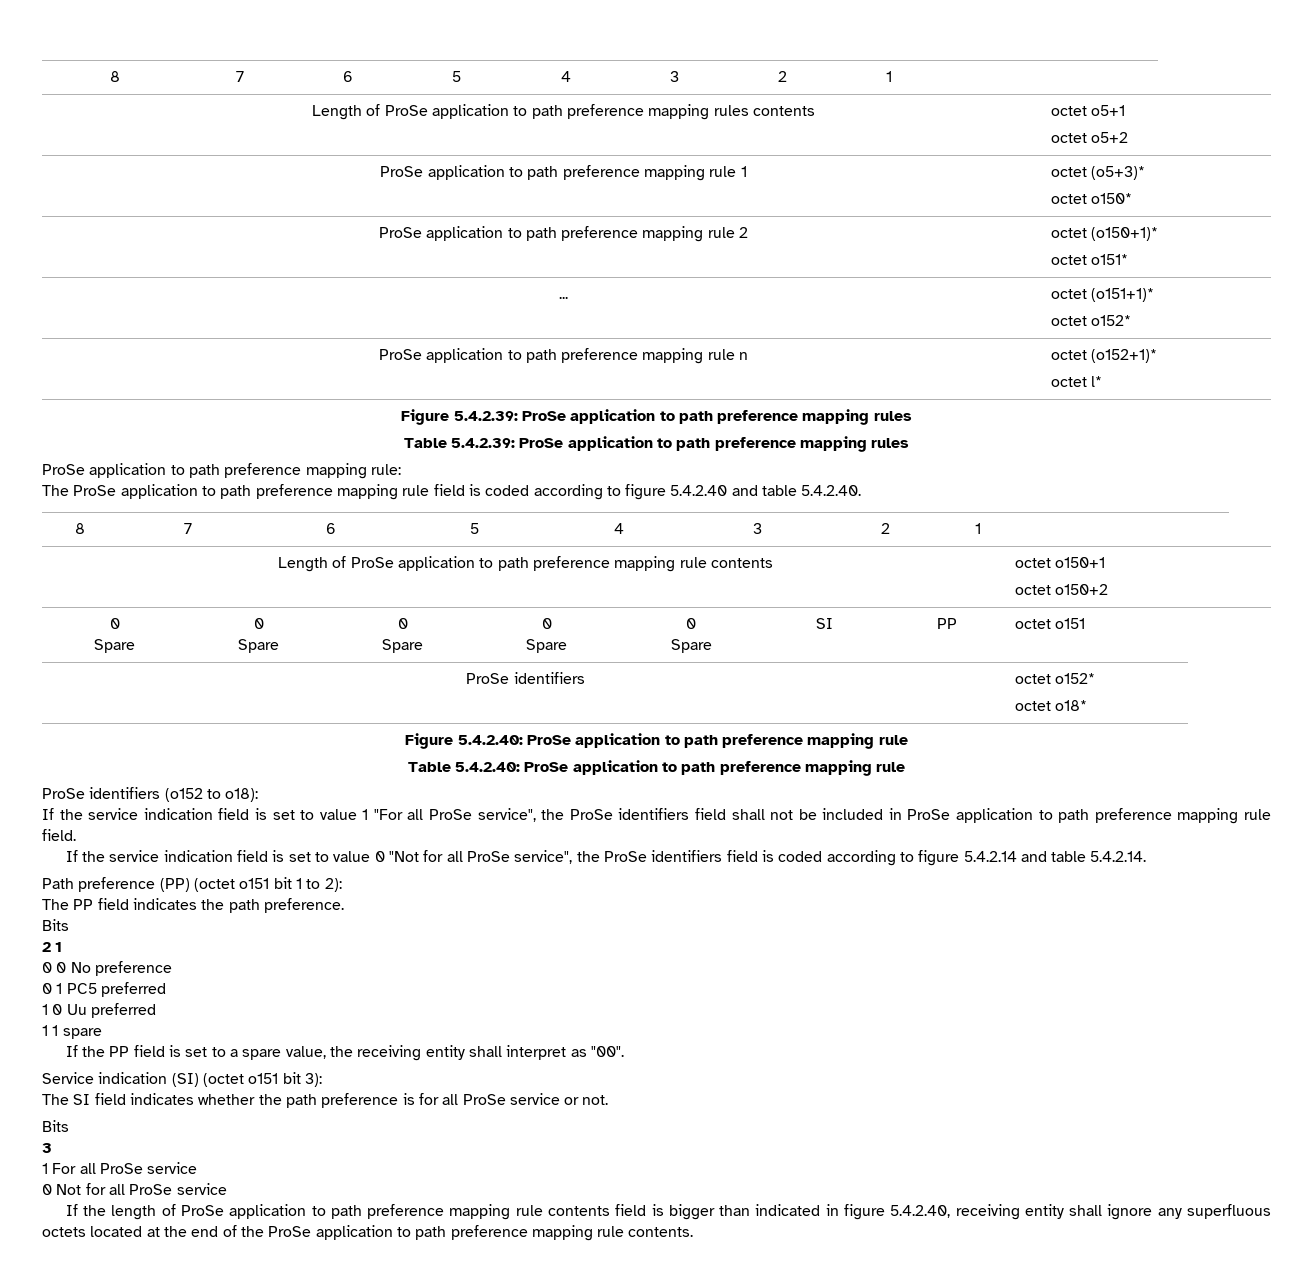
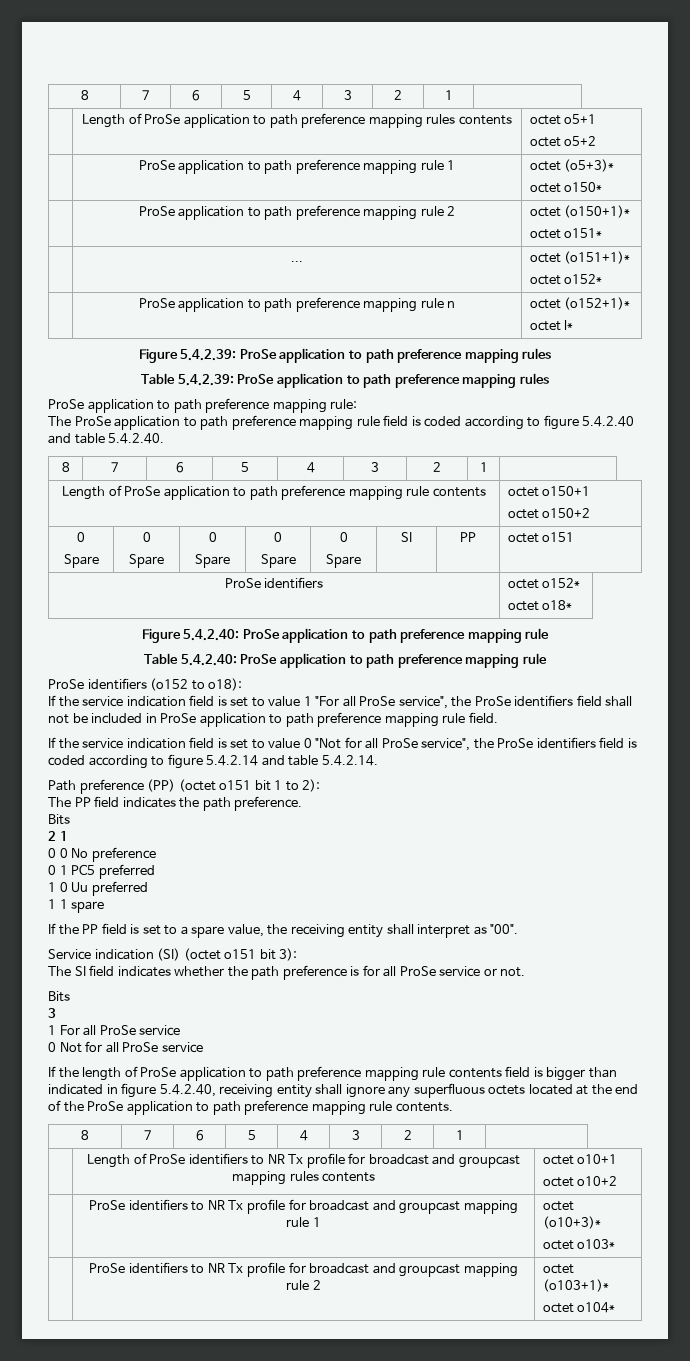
  If the length of ProSe application to path preference mapping rule contents field is bigger than indicated in figure 5.4.2.40, receiving entity shall ignore any superfluous octets located at the end of the ProSe application to path preference mapping rule contents.
+ 8 | 7 | 6 | 5 | 4 | 3 | 2 | 1 |
+ | Length of ProSe identifiers to NR Tx profile for broadcast and groupcast mapping rules contents | octet o10+1
+ octet o10+2
+ | ProSe identifiers to NR Tx profile for broadcast and groupcast mapping rule 1 | octet (o10+3)*
+ octet o103*
+ | ProSe identifiers to NR Tx profile for broadcast and groupcast mapping rule 2 | octet (o103+1)*
+ octet o104*

